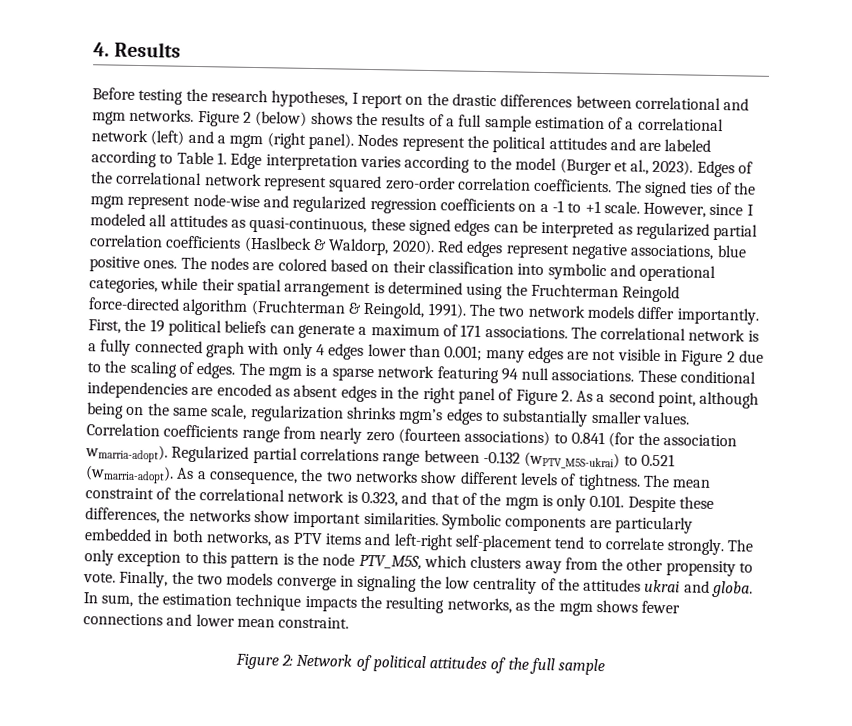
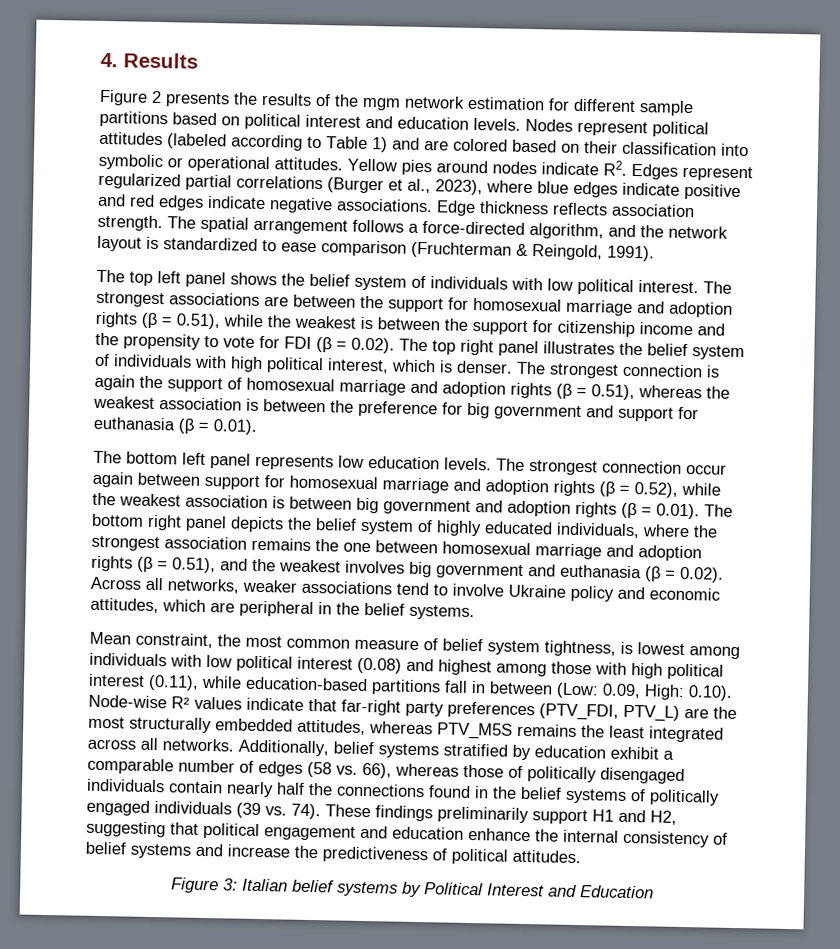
- Before testing the research hypotheses, I report on the drastic differences between correlational and mgm networks. Figure 2 (below) shows the results of a full sample estimation of a correlational network (left) and a mgm (right panel).
+ Figure 2 presents the results of the mgm network estimation for different sample partitions based on political interest and education levels.
- Nodes represent the political attitudes and are labeled according to Table 1. Edge interpretation varies according to the model (Burger et al., 2023). Edges of the correlational network represent squared zero-order correlation coefficients. The signed ties of the mgm represent node-wise and regularized regression coefficients on a -1 to +1 scale. However, since I modeled all attitudes as quasi-continuous, these signed edges can be interpreted as regularized partial correlation coefficients (Haslbeck & Waldorp, 2020). Red edges represent negative associations, blue positive ones. The nodes are colored based on their classification into symbolic and operational categories, while their spatial arrangement is determined using the Fruchterman Reingold force-directed algorithm (Fruchterman & Reingold, 1991). The two network models differ importantly. First, the 19 political beliefs can generate a maximum of 171 associations. The correlational network is a fully connected graph with only 4 edges lower than 0.001; many edges are not visible in Figure 2 due to the scaling of edges. The mgm is a sparse network featuring 94 null associations. These conditional independencies are encoded as absent edges in the right panel of Figure 2. As a second point, although being on the same scale, regularization shrinks mgm’s edges to substantially smaller values. Correlation coefficients range from nearly zero (fourteen associations) to 0.841 (for the association wmarria-adopt). Regularized partial correlations range between -0.132 (wPTV_M5S-ukrai) to 0.521 (wmarria-adopt). As a consequence, the two networks show different levels of tightness. The mean constraint of the correlational network is 0.323, and that of the mgm is only 0.101. Despite these differences, the networks show important similarities. Symbolic components are particularly embedded in both networks, as PTV items and left-right self-placement tend to correlate strongly. The only exception to this pattern is the node PTV_M5S, which clusters away from the other propensity to vote. Finally, the two models converge in signaling the low centrality of the attitudes ukrai and globa. In sum, the estimation technique impacts the resulting networks, as the mgm shows fewer connections and lower mean constraint.
- Figure 2: Network of political attitudes of the full sample
+ Nodes represent political attitudes (labeled according to Table 1) and are colored based on their classification into symbolic or operational attitudes. Yellow pies around nodes indicate R2. Edges represent regularized partial correlations (Burger et al., 2023), where blue edges indicate positive and red edges indicate negative associations. Edge thickness reflects association strength. The spatial arrangement follows a force-directed algorithm, and the network layout is standardized to ease comparison (Fruchterman & Reingold, 1991).
+ The top left panel shows the belief system of individuals with low political interest. The strongest associations are between the support for homosexual marriage and adoption rights (β = 0.51), while the weakest is between the support for citizenship income and the propensity to vote for FDI (β = 0.02). The top right panel illustrates the belief system of individuals with high political interest, which is denser. The strongest connection is again the support of homosexual marriage and adoption rights (β = 0.51), whereas the weakest association is between the preference for big government and support for euthanasia (β = 0.01).
+ The bottom left panel represents low education levels. The strongest connection occur again between support for homosexual marriage and adoption rights (β = 0.52), while the weakest association is between big government and adoption rights (β = 0.01). The bottom right panel depicts the belief system of highly educated individuals, where the strongest association remains the one between homosexual marriage and adoption rights (β = 0.51), and the weakest involves big government and euthanasia (β = 0.02). Across all networks, weaker associations tend to involve Ukraine policy and economic attitudes, which are peripheral in the belief systems.
+ Mean constraint, the most common measure of belief system tightness, is lowest among individuals with low political interest (0.08) and highest among those with high political interest (0.11), while education-based partitions fall in between (Low: 0.09, High: 0.10). Node-wise R² values indicate that far-right party preferences (PTV_FDI, PTV_L) are the most structurally embedded attitudes, whereas PTV_M5S remains the least integrated across all networks. Additionally, belief systems stratified by education exhibit a comparable number of edges (58 vs. 66), whereas those of politically disengaged individuals contain nearly half the connections found in the belief systems of politically engaged individuals (39 vs. 74). These findings preliminarily support H1 and H2, suggesting that political engagement and education enhance the internal consistency of belief systems and increase the predictiveness of political attitudes.
+ Figure 3: Italian belief systems by Political Interest and Education

